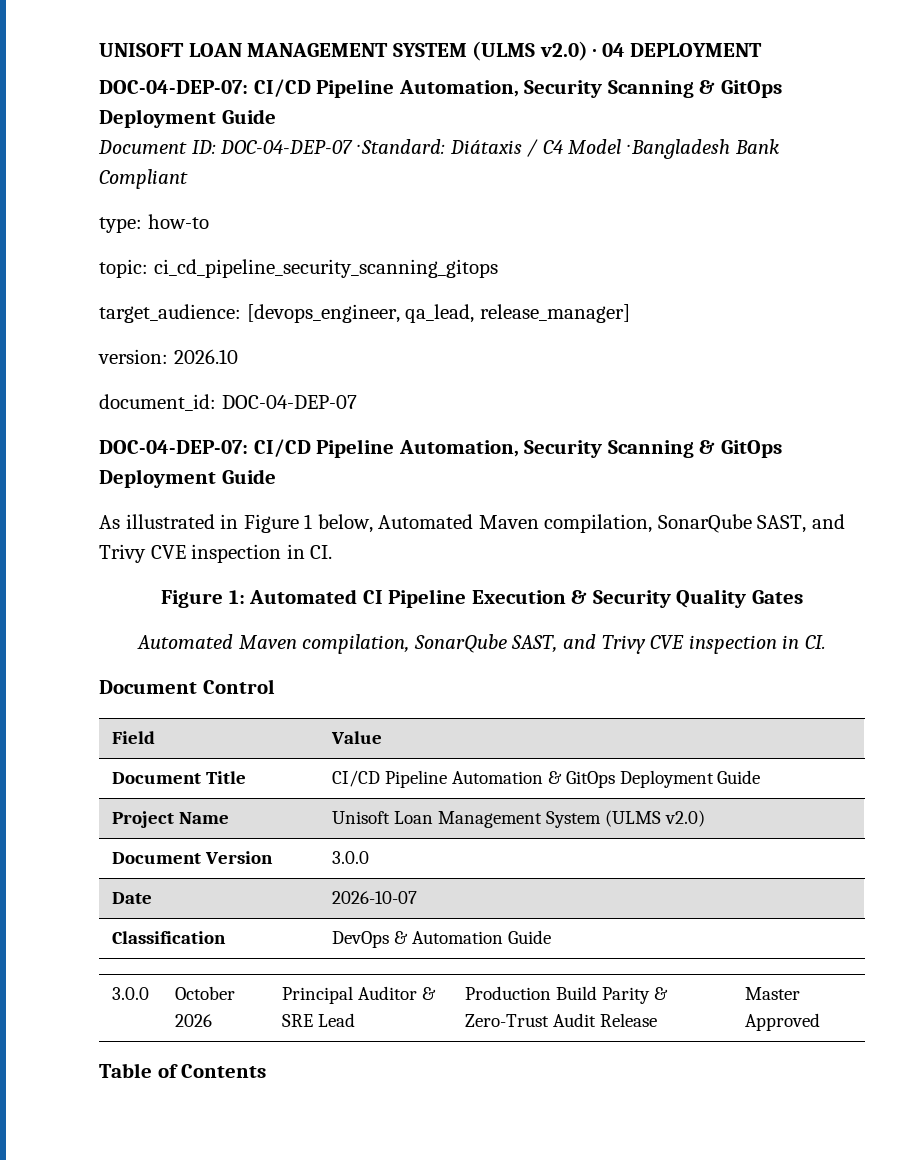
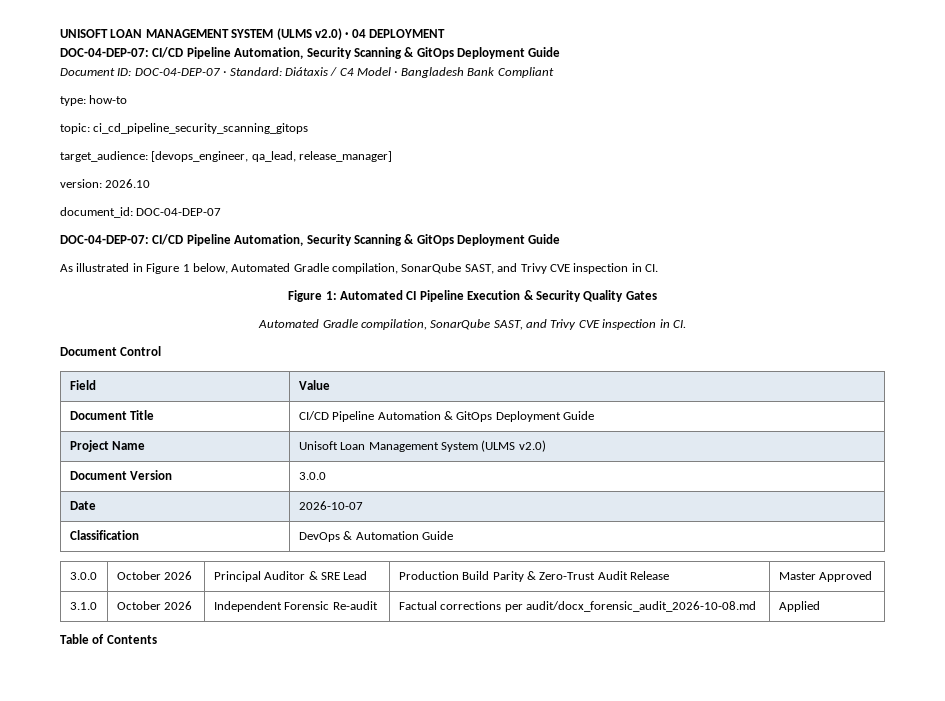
- As illustrated in Figure 1 below, Automated Maven compilation, SonarQube SAST, and Trivy CVE inspection in CI.
+ As illustrated in Figure 1 below, Automated Gradle compilation, SonarQube SAST, and Trivy CVE inspection in CI.
  Figure 1: Automated CI Pipeline Execution & Security Quality Gates
- Automated Maven compilation, SonarQube SAST, and Trivy CVE inspection in CI.
+ Automated Gradle compilation, SonarQube SAST, and Trivy CVE inspection in CI.
+ 3.1.0 | October 2026 | Independent Forensic Re-audit | Factual corrections per audit/docx_forensic_audit_2026-10-08.md | Applied

